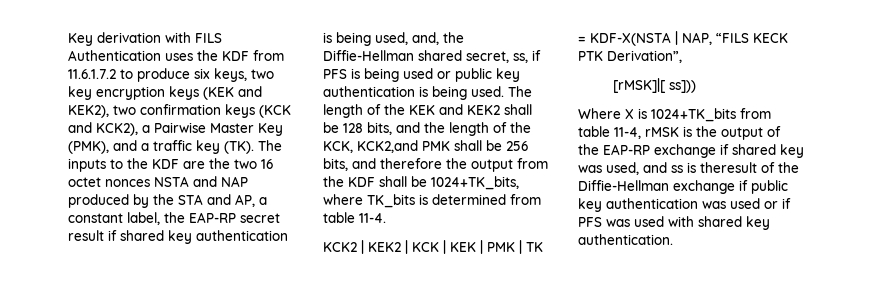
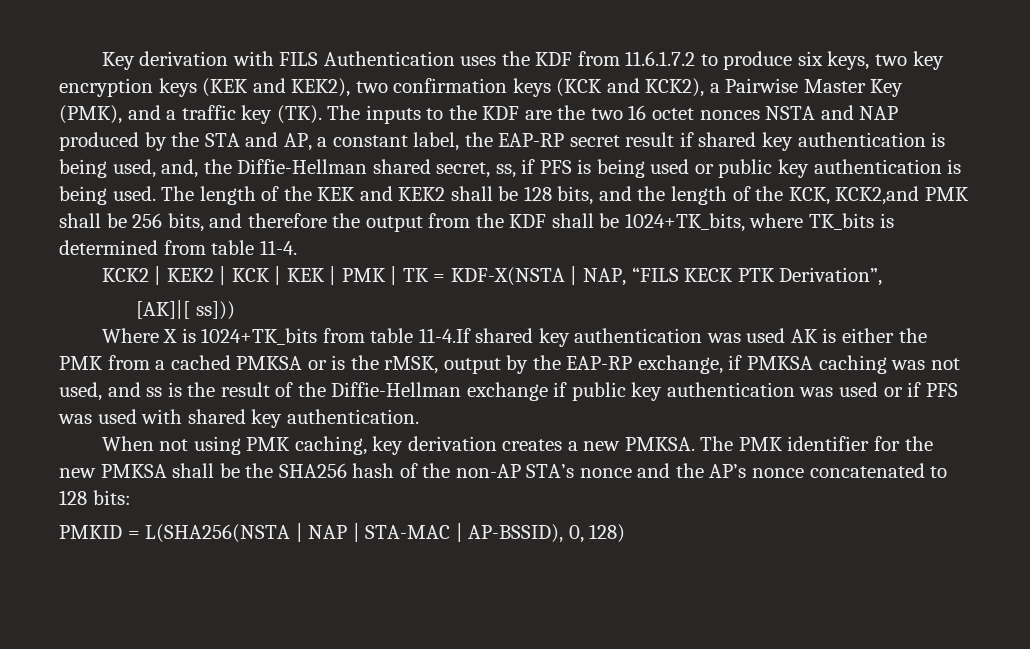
- [rMSK]|[ ss]))
+ [AK]|[ ss]))
- Where X is 1024+TK_bits from table 11-4, rMSK is the output of the EAP-RP exchange if shared key was used, and ss is theresult of the Diffie-Hellman exchange if public key authentication was used or if PFS was used with shared key authentication.
+ Where X is 1024+TK_bits from table 11-4.If shared key authentication was used AK is either the PMK from a cached PMKSA or is the rMSK, output by the EAP-RP exchange, if PMKSA caching was not used, and ss is the result of the Diffie-Hellman exchange if public key authentication was used or if PFS was used with shared key authentication.
+ When not using PMK caching, key derivation creates a new PMKSA. The PMK identifier for the new PMKSA shall be the SHA256 hash of the non-AP STA’s nonce and the AP’s nonce concatenated to 128 bits:
+ PMKID = L(SHA256(NSTA | NAP | STA-MAC | AP-BSSID), 0, 128)

